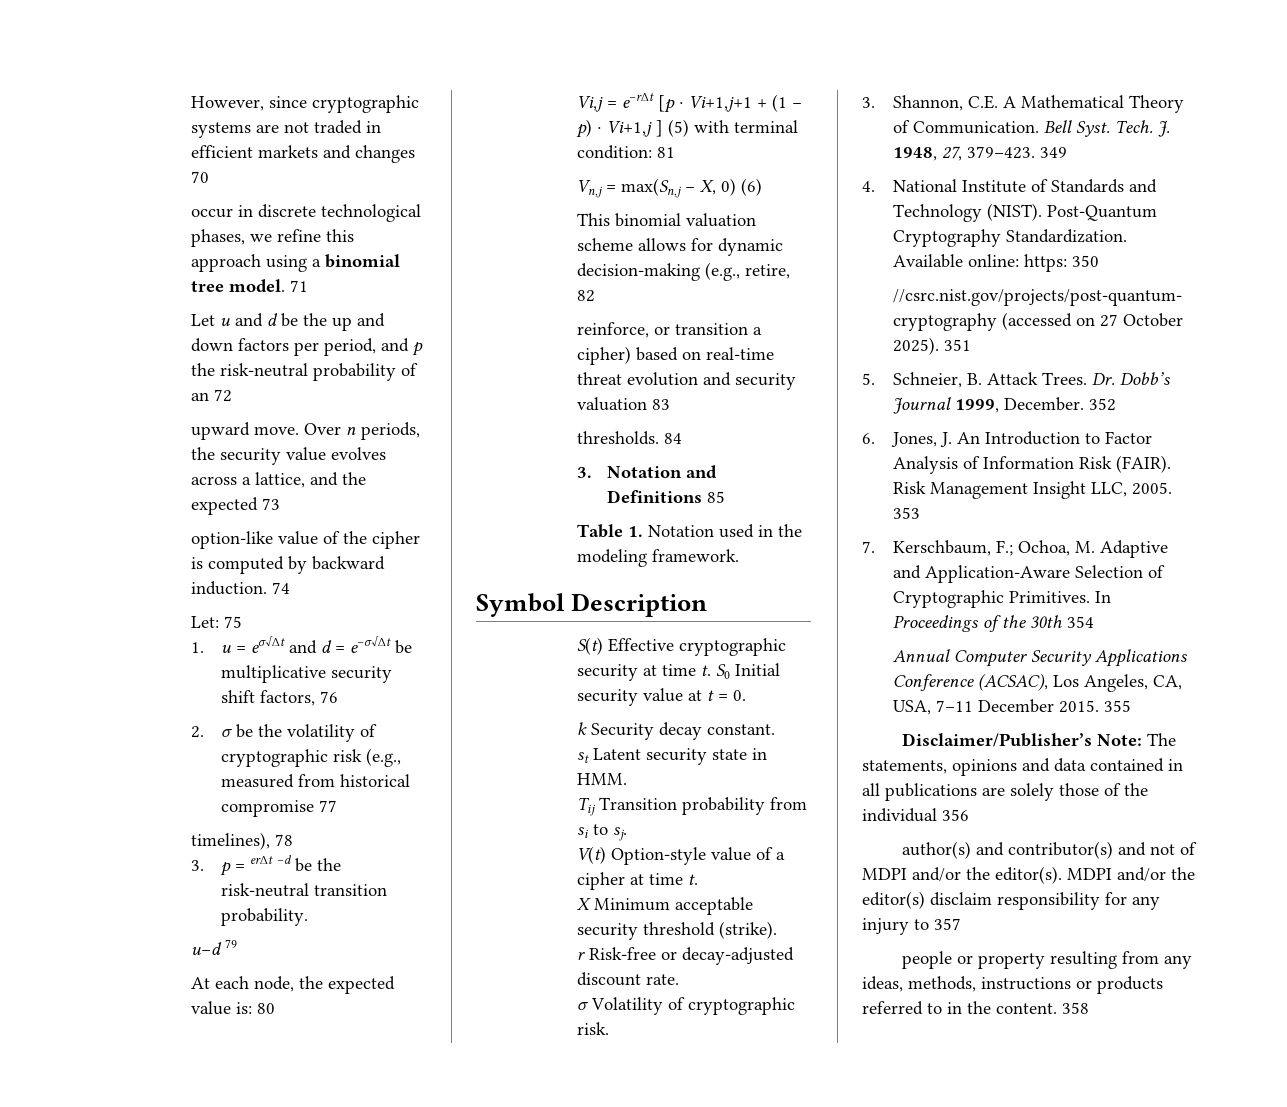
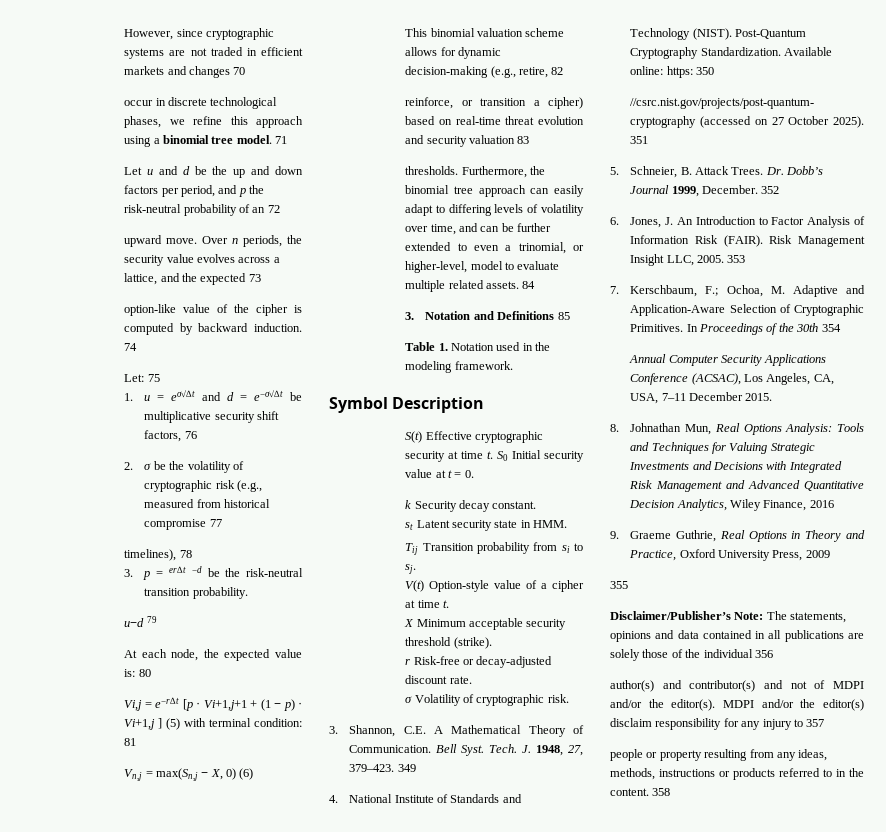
+ Furthermore, the binomial tree approach can easily adapt to differing levels of volatility over time, and can be further extended to even a trinomial, or higher-level, model to evaluate multiple related assets.
- Annual Computer Security Applications Conference (ACSAC), Los Angeles, CA, USA, 7–11 December 2015. 355
+ Annual Computer Security Applications Conference (ACSAC), Los Angeles, CA, USA, 7–11 December 2015.
+ 8. Johnathan Mun, Real Options Analysis: Tools and Techniques for Valuing Strategic Investments and Decisions with Integrated Risk Management and Advanced Quantitative Decision Analytics, Wiley Finance, 2016
+ 9. Graeme Guthrie, Real Options in Theory and Practice, Oxford University Press, 2009
+ 355

